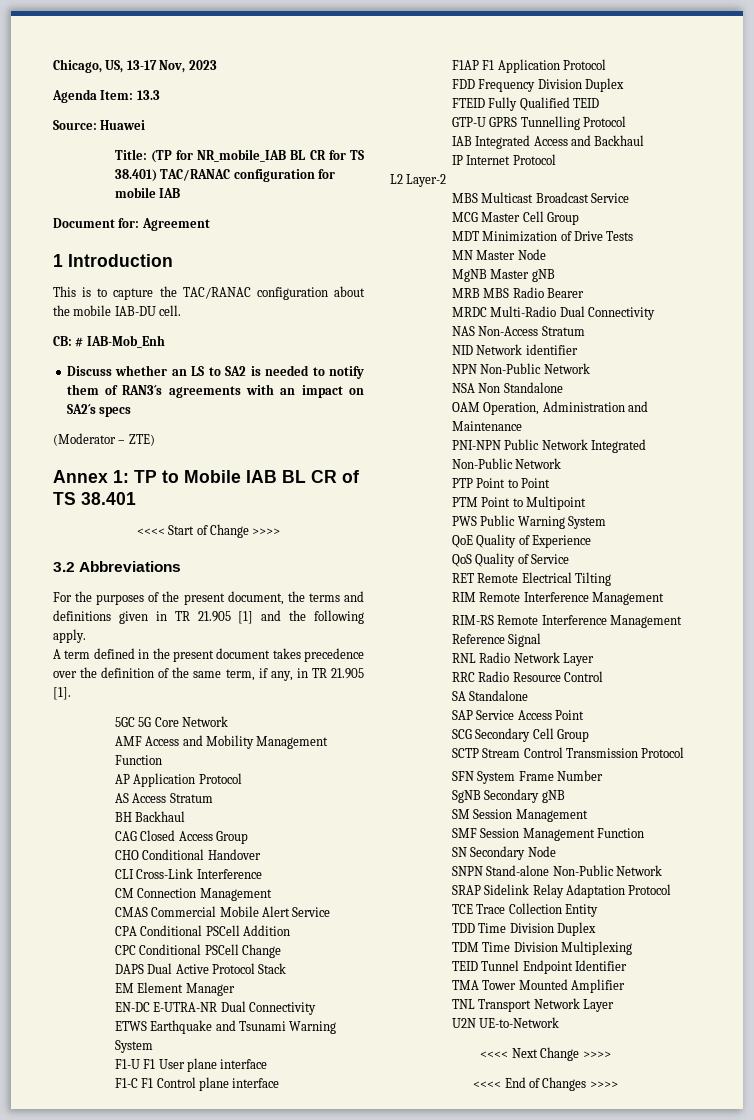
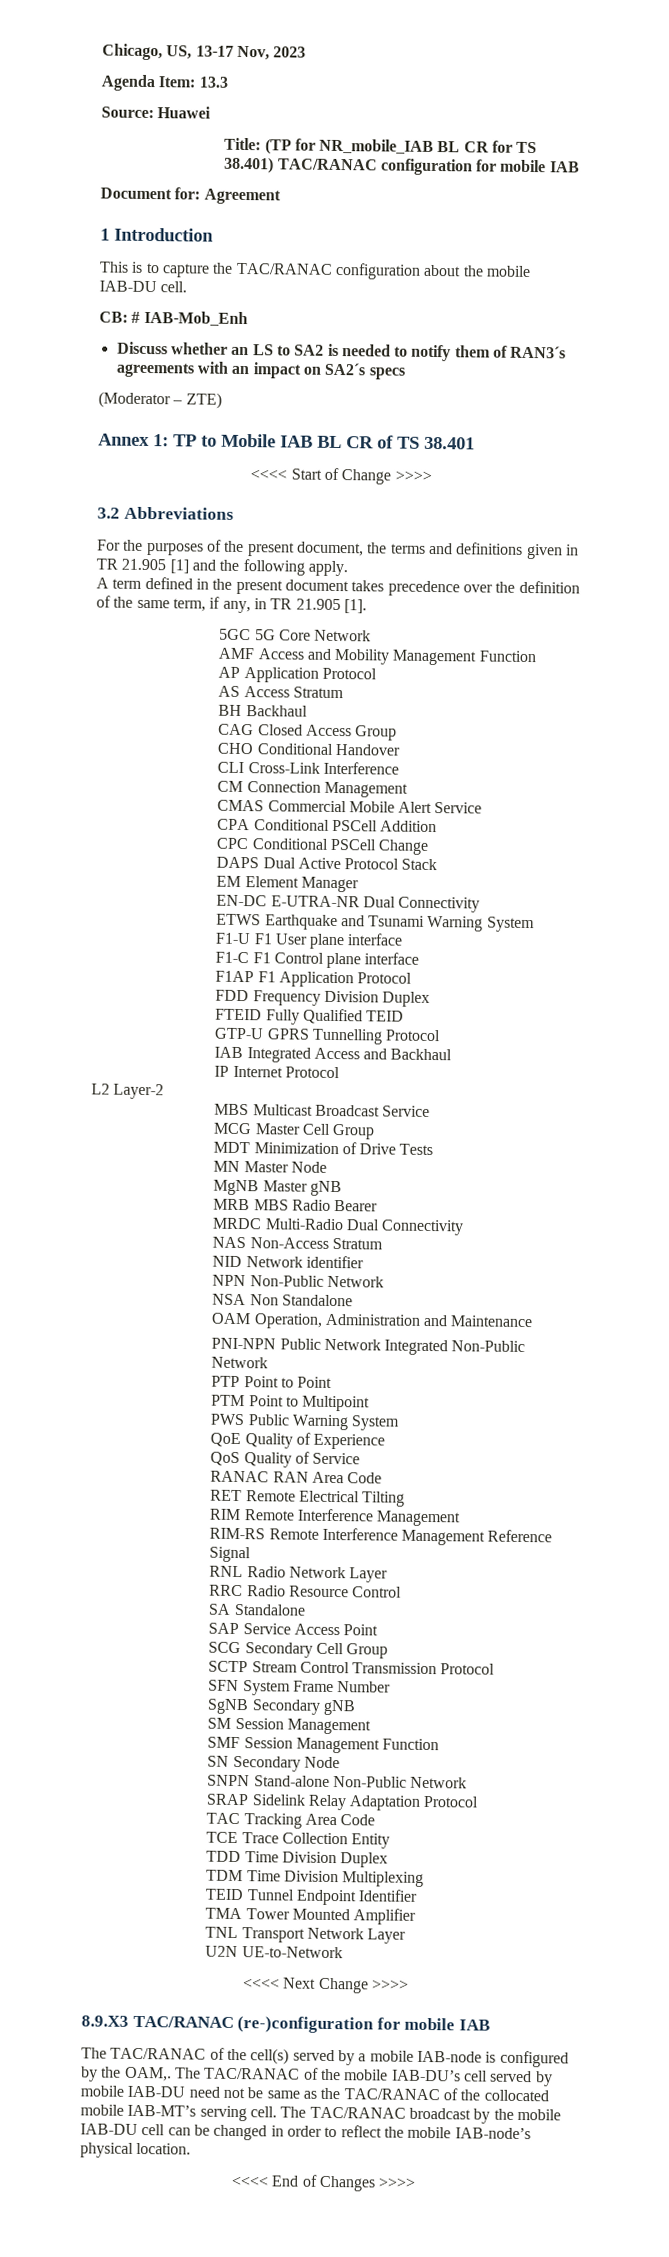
+ RANAC RAN Area Code
+ TAC Tracking Area Code
+ 8.9.X3 TAC/RANAC (re-)configuration for mobile IAB
+ The TAC/RANAC of the cell(s) served by a mobile IAB-node is configured by the OAM,. The TAC/RANAC of the mobile IAB-DU’s cell served by mobile IAB-DU need not be same as the TAC/RANAC of the collocated mobile IAB-MT’s serving cell. The TAC/RANAC broadcast by the mobile IAB-DU cell can be changed in order to reflect the mobile IAB-node’s physical location.

